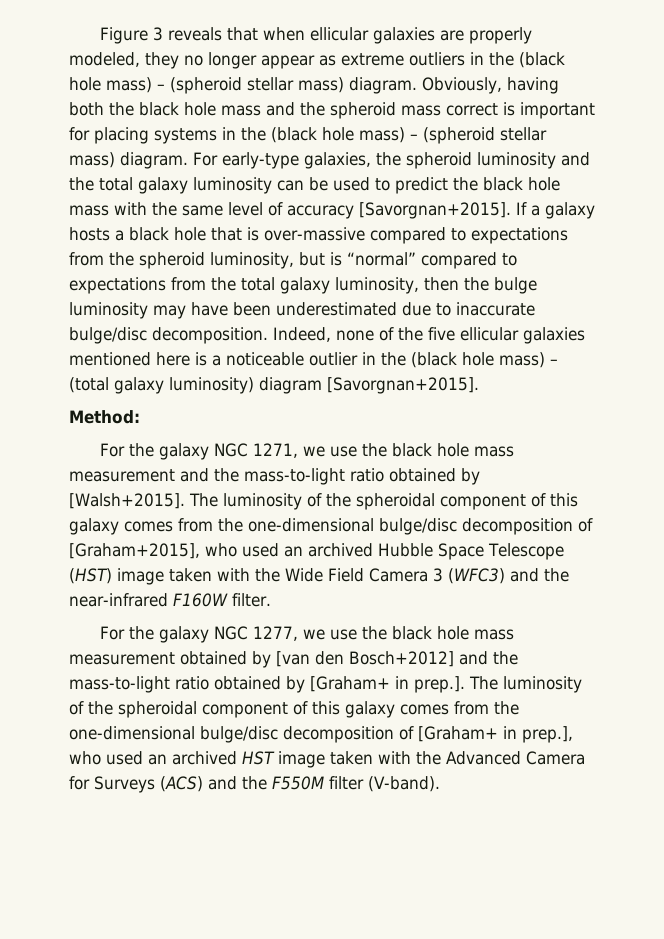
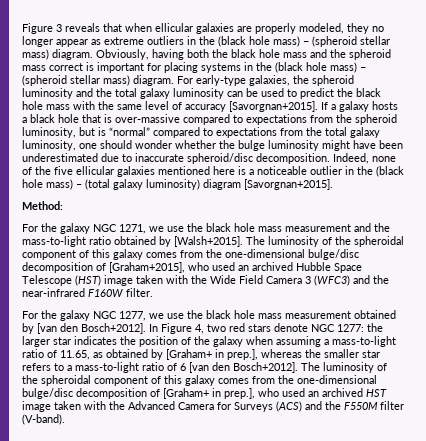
- If a galaxy hosts a black hole that is over-massive compared to expectations from the spheroid luminosity, but is “normal” compared to expectations from the total galaxy luminosity, then the bulge luminosity may have been underestimated due to inaccurate bulge/disc decomposition.
+ If a galaxy hosts a black hole that is over-massive compared to expectations from the spheroid luminosity, but is “normal” compared to expectations from the total galaxy luminosity, one should wonder whether the bulge luminosity might have been underestimated due to inaccurate spheroid/disc decomposition.
- For the galaxy NGC 1277, we use the black hole mass measurement obtained by [van den Bosch+2012] and the mass-to-light ratio obtained by [Graham+ in prep.]. The luminosity of the spheroidal component of this galaxy comes from the one-dimensional bulge/disc decomposition of [Graham+ in prep.], who used an archived HST image taken with the Advanced Camera for Surveys (ACS) and the F550M filter (V-band).
+ For the galaxy NGC 1277, we use the black hole mass measurement obtained by [van den Bosch+2012]. In Figure 4, two red stars denote NGC 1277: the larger star indicates the position of the galaxy when assuming a mass-to-light ratio of 11.65, as obtained by [Graham+ in prep.], whereas the smaller star refers to a mass-to-light ratio of 6 [van den Bosch+2012]. The luminosity of the spheroidal component of this galaxy comes from the one-dimensional bulge/disc decomposition of [Graham+ in prep.], who used an archived HST image taken with the Advanced Camera for Surveys (ACS) and the F550M filter (V-band).

